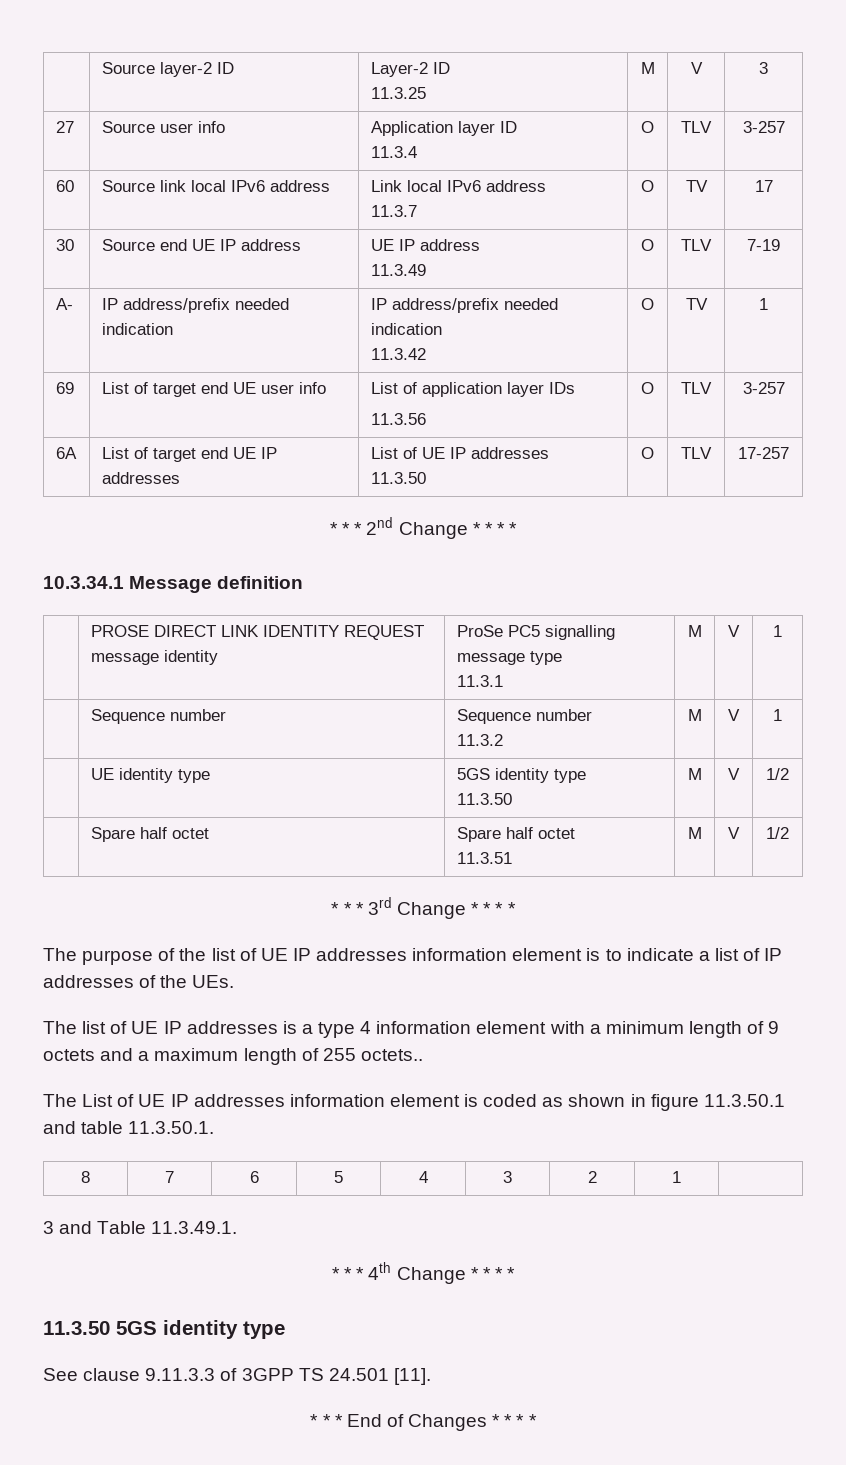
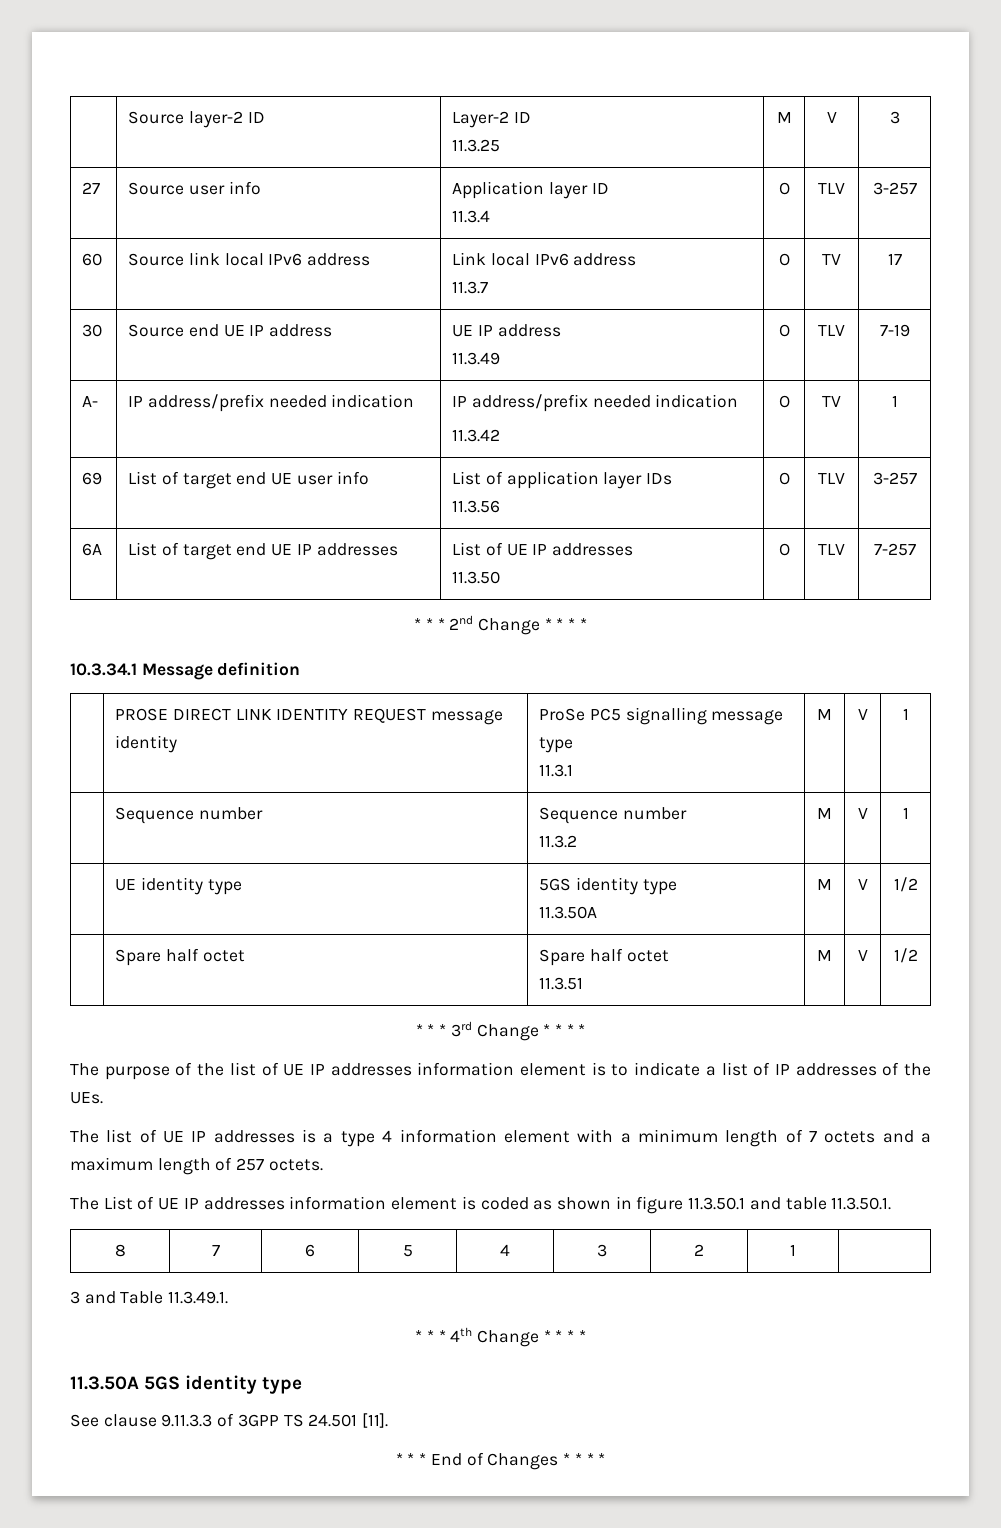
  6A | List of target end UE IP addresses | List of UE IP addresses
- 11.3.50 | O | TLV | 17-257
+ 11.3.50 | O | TLV | 7-257
  | UE identity type | 5GS identity type
- 11.3.50 | M | V | 1/2
+ 11.3.50A | M | V | 1/2
- The list of UE IP addresses is a type 4 information element with a minimum length of 9 octets and a maximum length of 255 octets..
+ The list of UE IP addresses is a type 4 information element with a minimum length of 7 octets and a maximum length of 257 octets.
- 11.3.50 5GS identity type
+ 11.3.50A 5GS identity type

